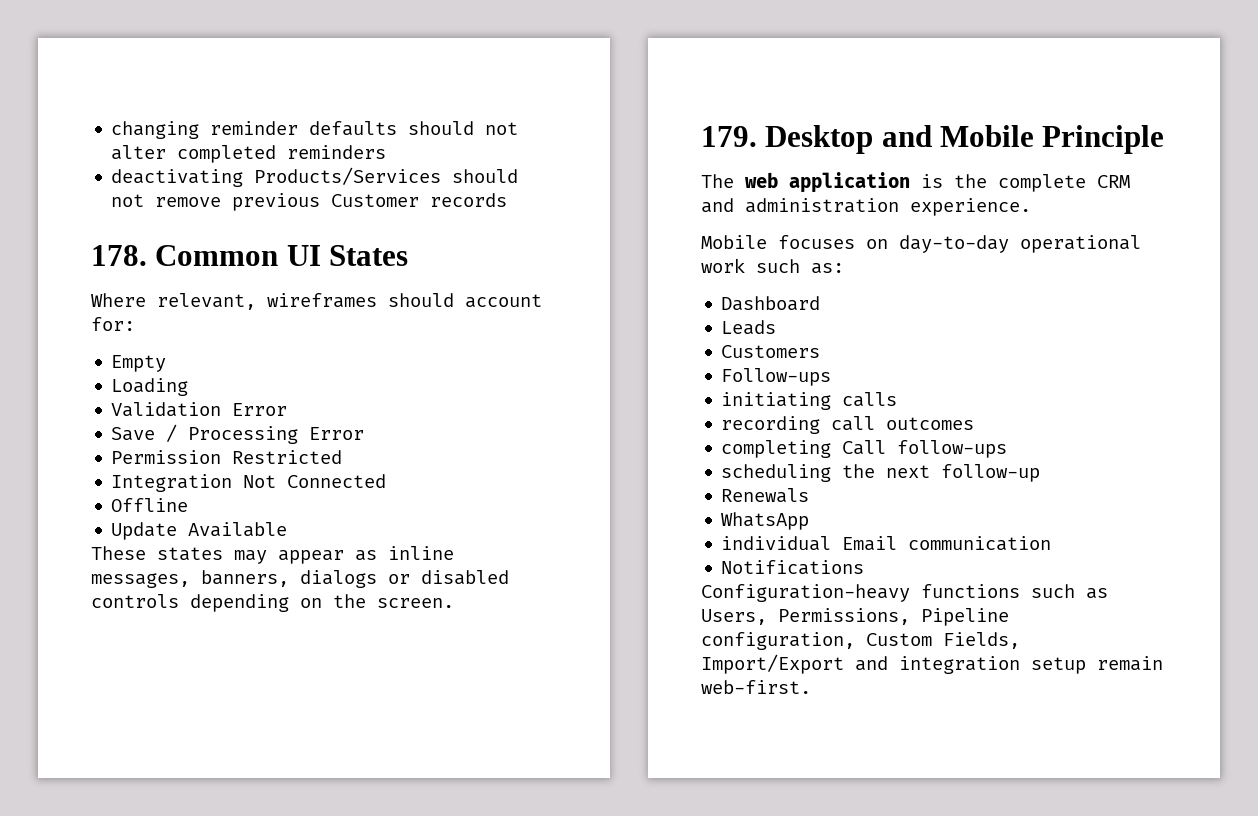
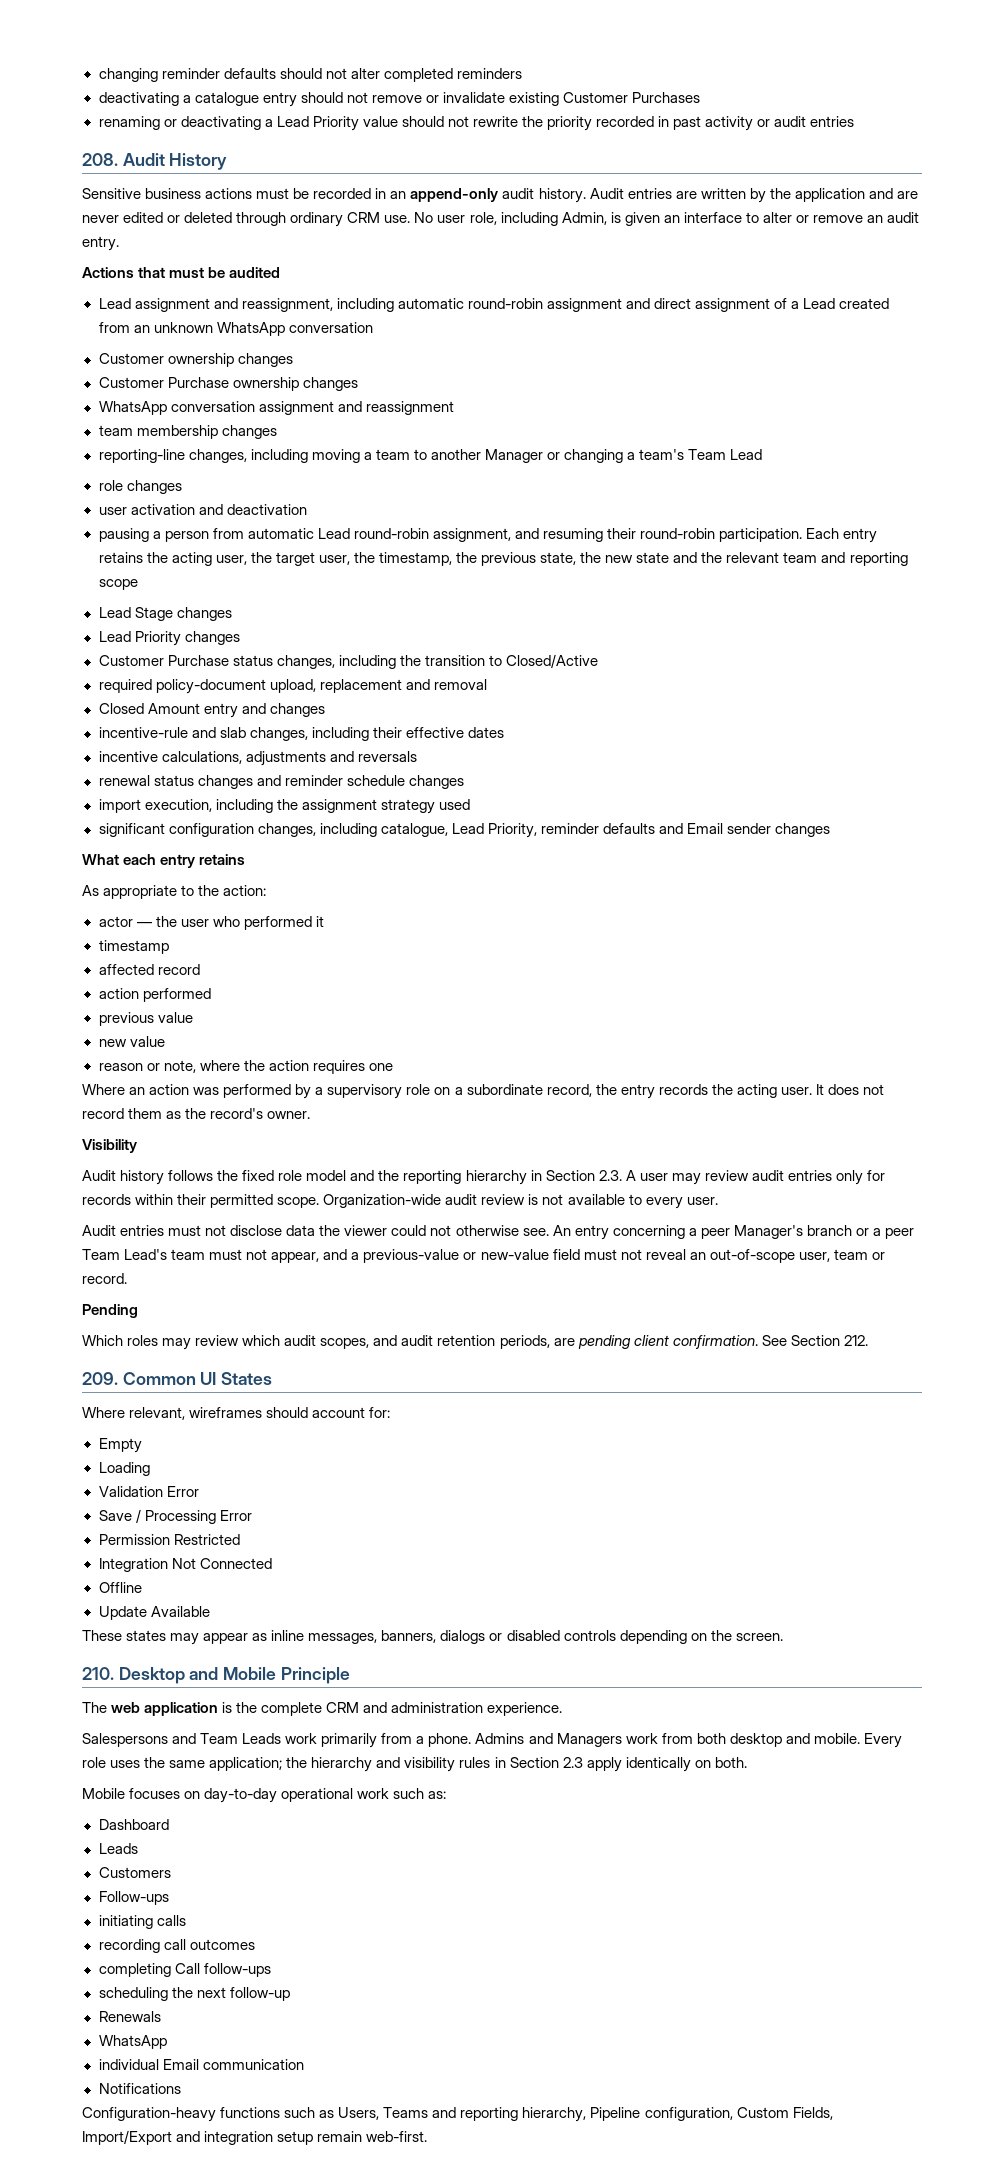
- deactivating Products/Services should not remove previous Customer records
- 178. Common UI States
+ deactivating a catalogue entry should not remove or invalidate existing Customer Purchases
+ renaming or deactivating a Lead Priority value should not rewrite the priority recorded in past activity or audit entries
+ 208. Audit History
+ Sensitive business actions must be recorded in an append-only audit history. Audit entries are written by the application and are never edited or deleted through ordinary CRM use. No user role, including Admin, is given an interface to alter or remove an audit entry.
+ Actions that must be audited
+ Lead assignment and reassignment, including automatic round-robin assignment and direct assignment of a Lead created from an unknown WhatsApp conversation
+ Customer ownership changes
+ Customer Purchase ownership changes
+ WhatsApp conversation assignment and reassignment
+ team membership changes
+ reporting-line changes, including moving a team to another Manager or changing a team's Team Lead
+ role changes
+ user activation and deactivation
+ pausing a person from automatic Lead round-robin assignment, and resuming their round-robin participation. Each entry retains the acting user, the target user, the timestamp, the previous state, the new state and the relevant team and reporting scope
+ Lead Stage changes
+ Lead Priority changes
+ Customer Purchase status changes, including the transition to Closed/Active
+ required policy-document upload, replacement and removal
+ Closed Amount entry and changes
+ incentive-rule and slab changes, including their effective dates
+ incentive calculations, adjustments and reversals
+ renewal status changes and reminder schedule changes
+ import execution, including the assignment strategy used
+ significant configuration changes, including catalogue, Lead Priority, reminder defaults and Email sender changes
+ What each entry retains
+ As appropriate to the action:
+ actor — the user who performed it
+ timestamp
+ affected record
+ action performed
+ previous value
+ new value
+ reason or note, where the action requires one
+ Where an action was performed by a supervisory role on a subordinate record, the entry records the acting user. It does not record them as the record's owner.
+ Visibility
+ Audit history follows the fixed role model and the reporting hierarchy in Section 2.3. A user may review audit entries only for records within their permitted scope. Organization-wide audit review is not available to every user.
+ Audit entries must not disclose data the viewer could not otherwise see. An entry concerning a peer Manager's branch or a peer Team Lead's team must not appear, and a previous-value or new-value field must not reveal an out-of-scope user, team or record.
+ Pending
+ Which roles may review which audit scopes, and audit retention periods, are pending client confirmation. See Section 212.
+ 209. Common UI States
- 179. Desktop and Mobile Principle
+ 210. Desktop and Mobile Principle
+ Salespersons and Team Leads work primarily from a phone. Admins and Managers work from both desktop and mobile. Every role uses the same application; the hierarchy and visibility rules in Section 2.3 apply identically on both.
- Configuration-heavy functions such as Users, Permissions, Pipeline configuration, Custom Fields, Import/Export and integration setup remain web-first.
+ Configuration-heavy functions such as Users, Teams and reporting hierarchy, Pipeline configuration, Custom Fields, Import/Export and integration setup remain web-first.

